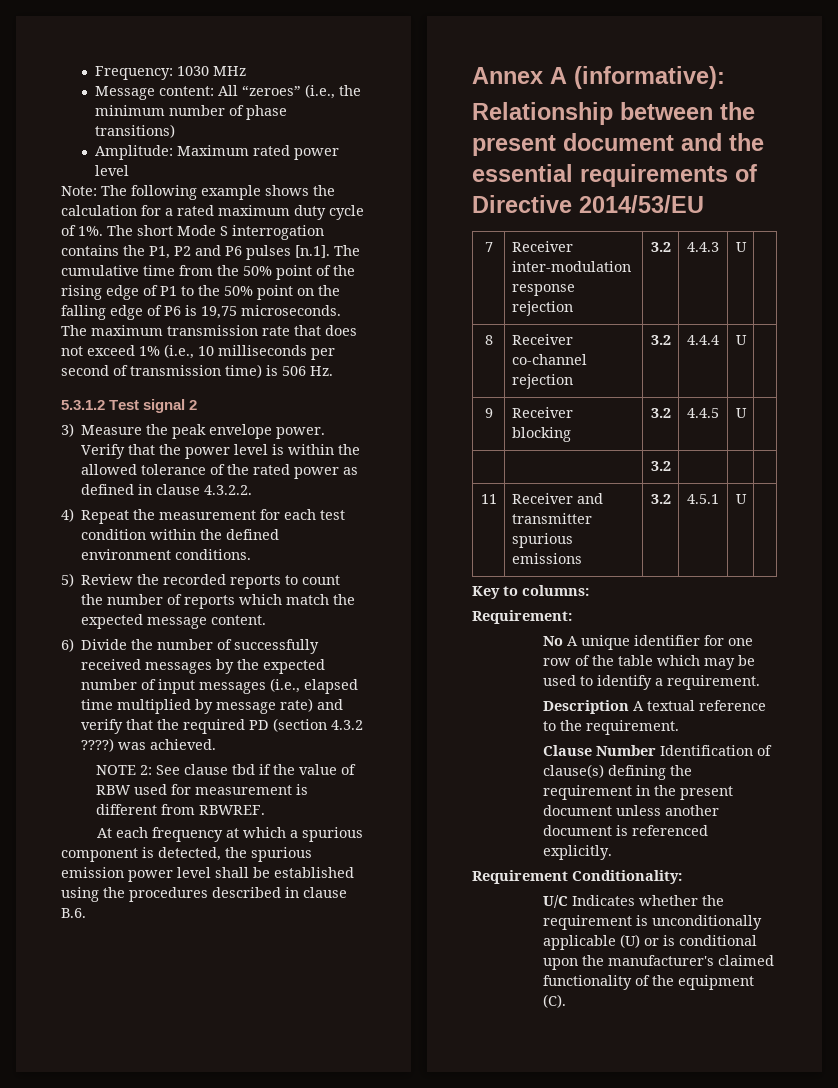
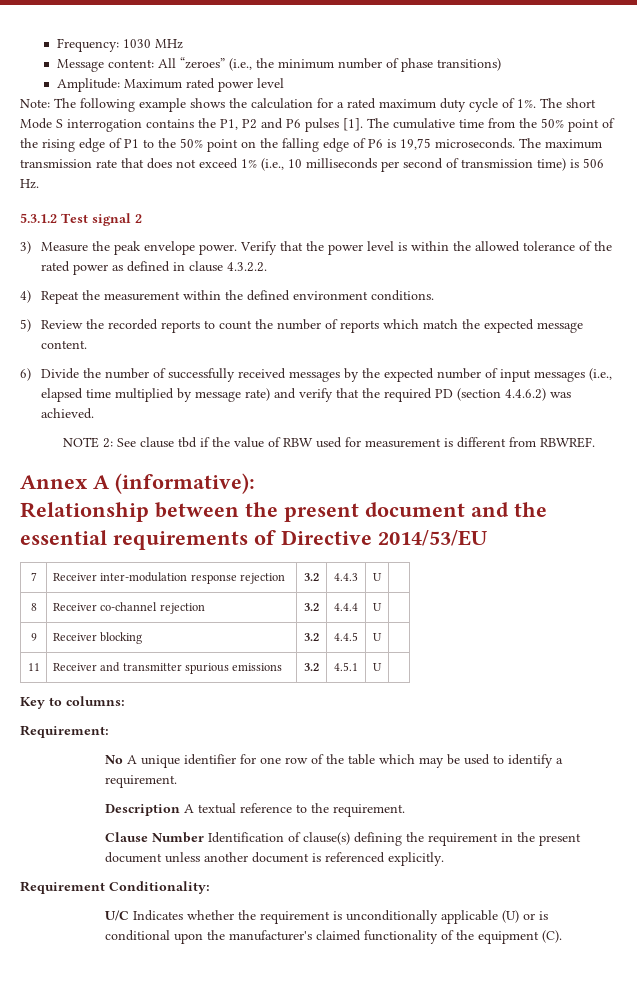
- The short Mode S interrogation contains the P1, P2 and P6 pulses [n.1]. The cumulative time from the 50% point of the rising edge of P1 to the 50% point on the falling edge of P6 is 19,75 microseconds.
+ The short Mode S interrogation contains the P1, P2 and P6 pulses [1]. The cumulative time from the 50% point of the rising edge of P1 to the 50% point on the falling edge of P6 is 19,75 microseconds.
- 4) Repeat the measurement for each test condition within the defined environment conditions.
+ 4) Repeat the measurement within the defined environment conditions.
- 6) Divide the number of successfully received messages by the expected number of input messages (i.e., elapsed time multiplied by message rate) and verify that the required PD (section 4.3.2 ????) was achieved.
+ 6) Divide the number of successfully received messages by the expected number of input messages (i.e., elapsed time multiplied by message rate) and verify that the required PD (section 4.4.6.2) was achieved.
- At each frequency at which a spurious component is detected, the spurious emission power level shall be established using the procedures described in clause B.6.
- | | 3.2 | | |

